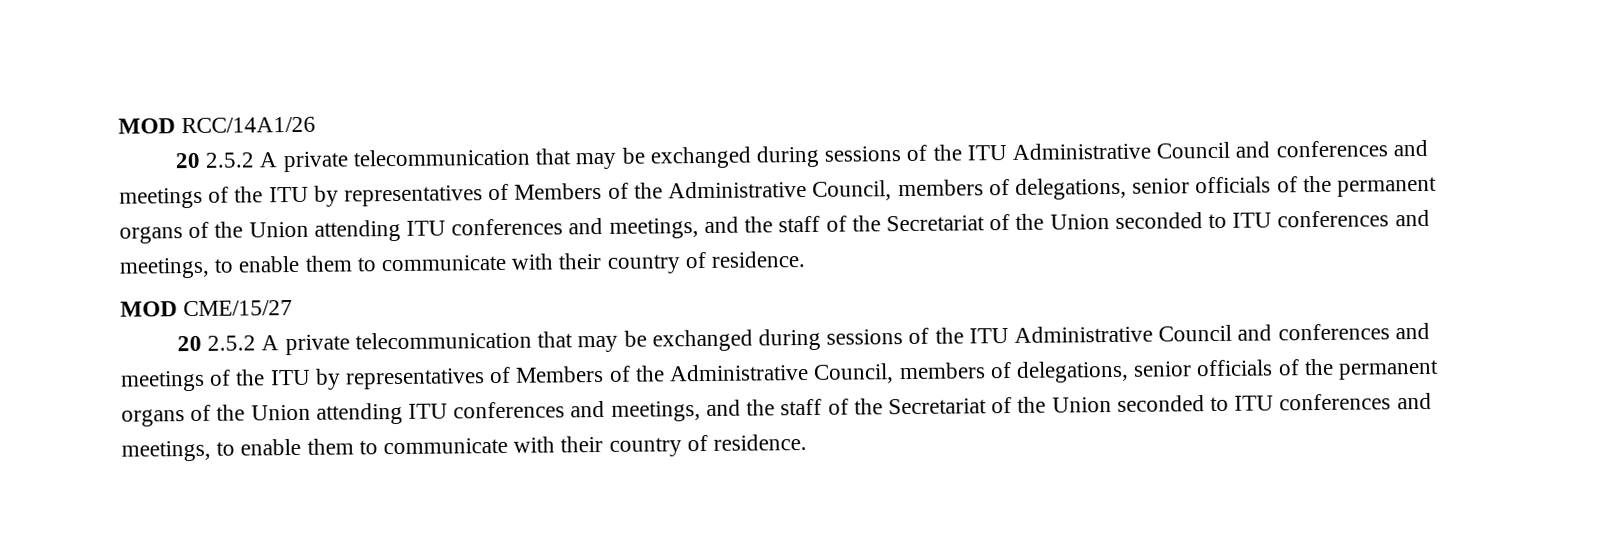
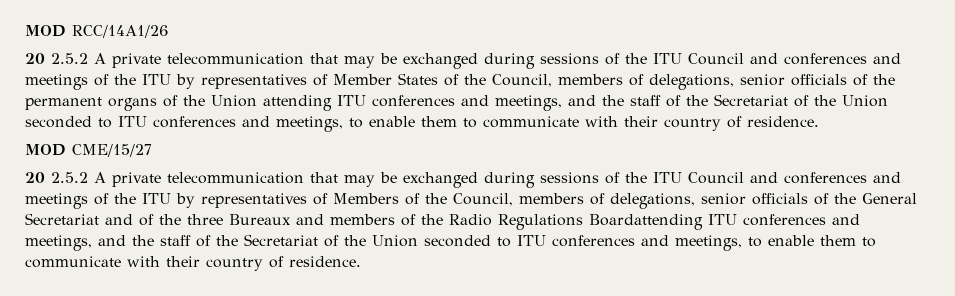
  MOD RCC/14A1/26
- 20 2.5.2 A private telecommunication that may be exchanged during sessions of the ITU Administrative Council and conferences and meetings of the ITU by representatives of Members of the Administrative Council, members of delegations, senior officials of the permanent organs of the Union attending ITU conferences and meetings, and the staff of the Secretariat of the Union seconded to ITU conferences and meetings, to enable them to communicate with their country of residence.
+ 20 2.5.2 A private telecommunication that may be exchanged during sessions of the ITU Council and conferences and meetings of the ITU by representatives of Member States of the Council, members of delegations, senior officials of the permanent organs of the Union attending ITU conferences and meetings, and the staff of the Secretariat of the Union seconded to ITU conferences and meetings, to enable them to communicate with their country of residence.
  MOD CME/15/27
- 20 2.5.2 A private telecommunication that may be exchanged during sessions of the ITU Administrative Council and conferences and meetings of the ITU by representatives of Members of the Administrative Council, members of delegations, senior officials of the permanent organs of the Union attending ITU conferences and meetings, and the staff of the Secretariat of the Union seconded to ITU conferences and meetings, to enable them to communicate with their country of residence.
+ 20 2.5.2 A private telecommunication that may be exchanged during sessions of the ITU Council and conferences and meetings of the ITU by representatives of Members of the Council, members of delegations, senior officials of the General Secretariat and of the three Bureaux and members of the Radio Regulations Boardattending ITU conferences and meetings, and the staff of the Secretariat of the Union seconded to ITU conferences and meetings, to enable them to communicate with their country of residence.

